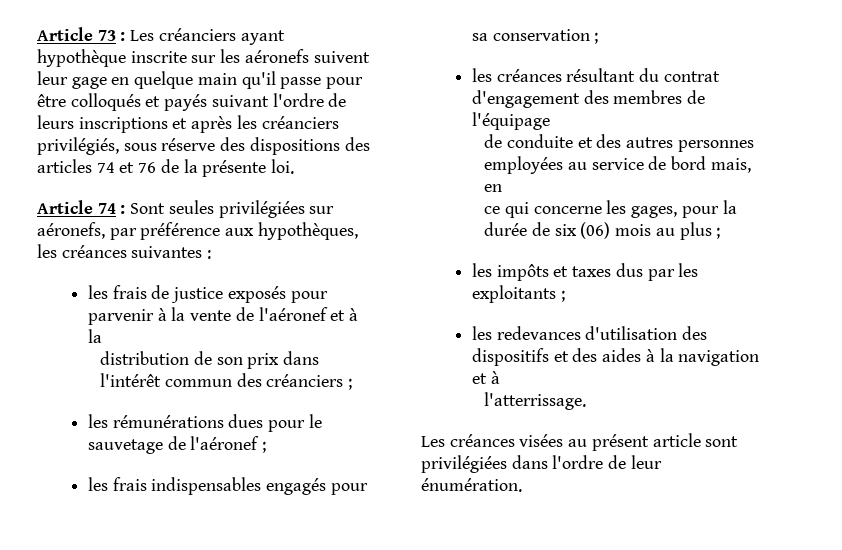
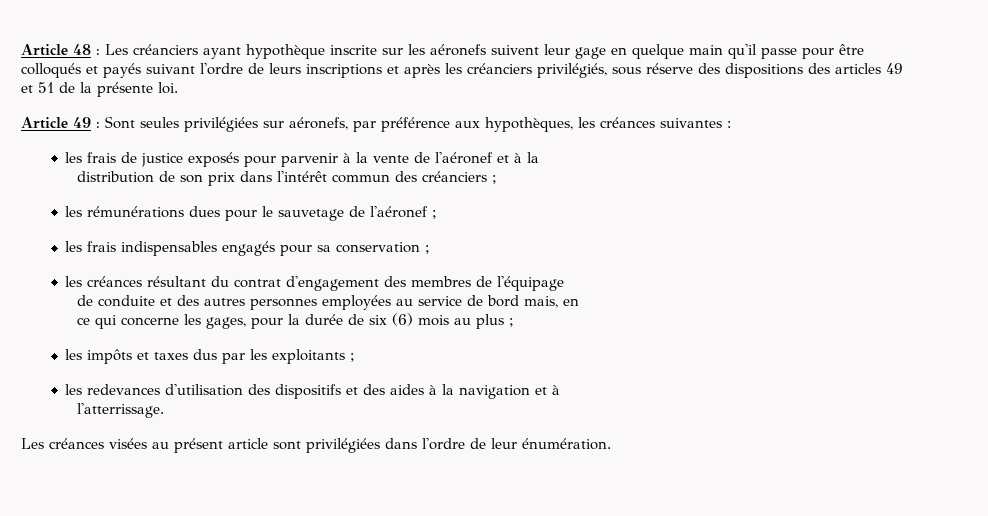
- Article 73 : Les créanciers ayant hypothèque inscrite sur les aéronefs suivent leur gage en quelque main qu'il passe pour être colloqués et payés suivant l'ordre de leurs inscriptions et après les créanciers privilégiés, sous réserve des dispositions des articles 74 et 76 de la présente loi.
+ Article 48 : Les créanciers ayant hypothèque inscrite sur les aéronefs suivent leur gage en quelque main qu'il passe pour être colloqués et payés suivant l'ordre de leurs inscriptions et après les créanciers privilégiés, sous réserve des dispositions des articles 49 et 51 de la présente loi.
- Article 74 : Sont seules privilégiées sur aéronefs, par préférence aux hypothèques, les créances suivantes :
+ Article 49 : Sont seules privilégiées sur aéronefs, par préférence aux hypothèques, les créances suivantes :
- ce qui concerne les gages, pour la durée de six (06) mois au plus ;
+ ce qui concerne les gages, pour la durée de six (6) mois au plus ;

